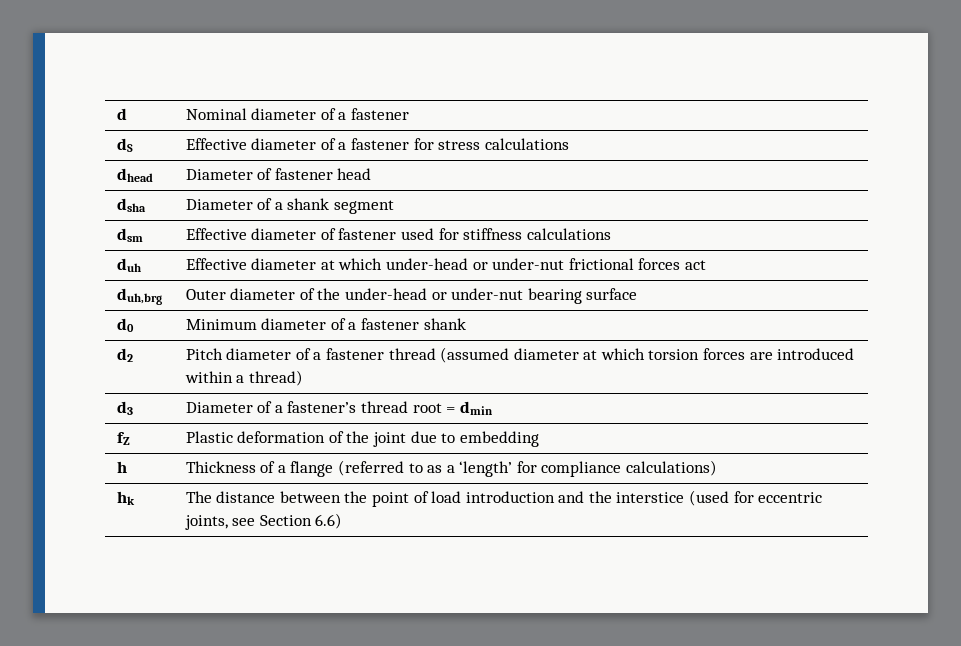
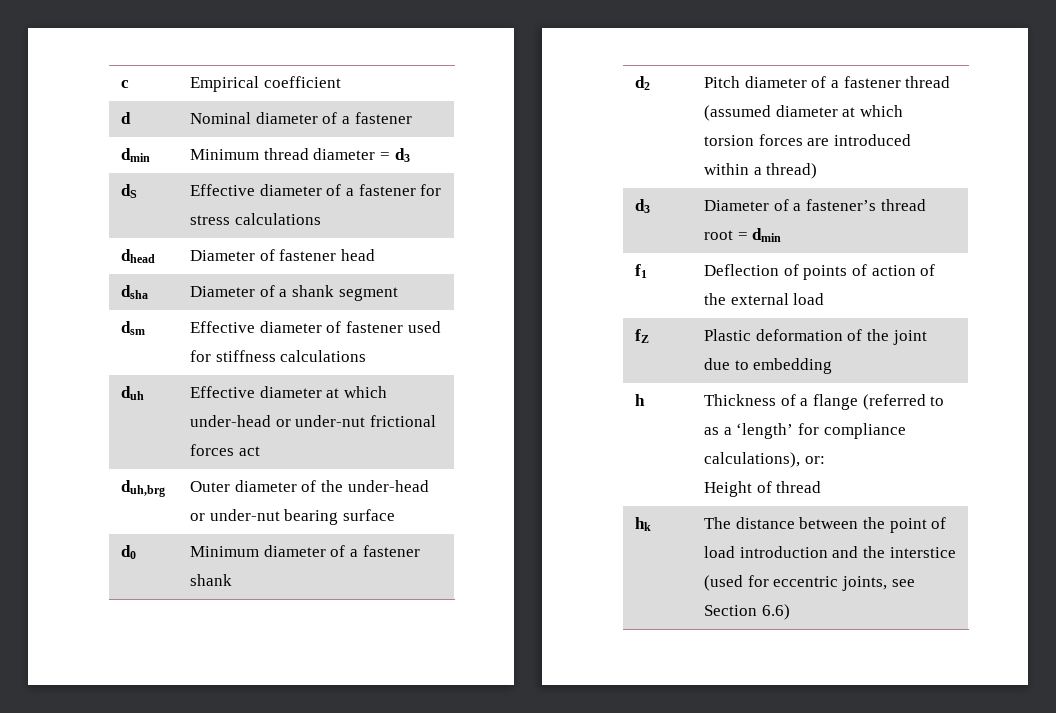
+ c | Empirical coefficient
+ dmin | Minimum thread diameter = d3
+ f1 | Deflection of points of action of the external load
- h | Thickness of a flange (referred to as a ‘length’ for compliance calculations)
+ h | Thickness of a flange (referred to as a ‘length’ for compliance calculations), or:
+ Height of thread

